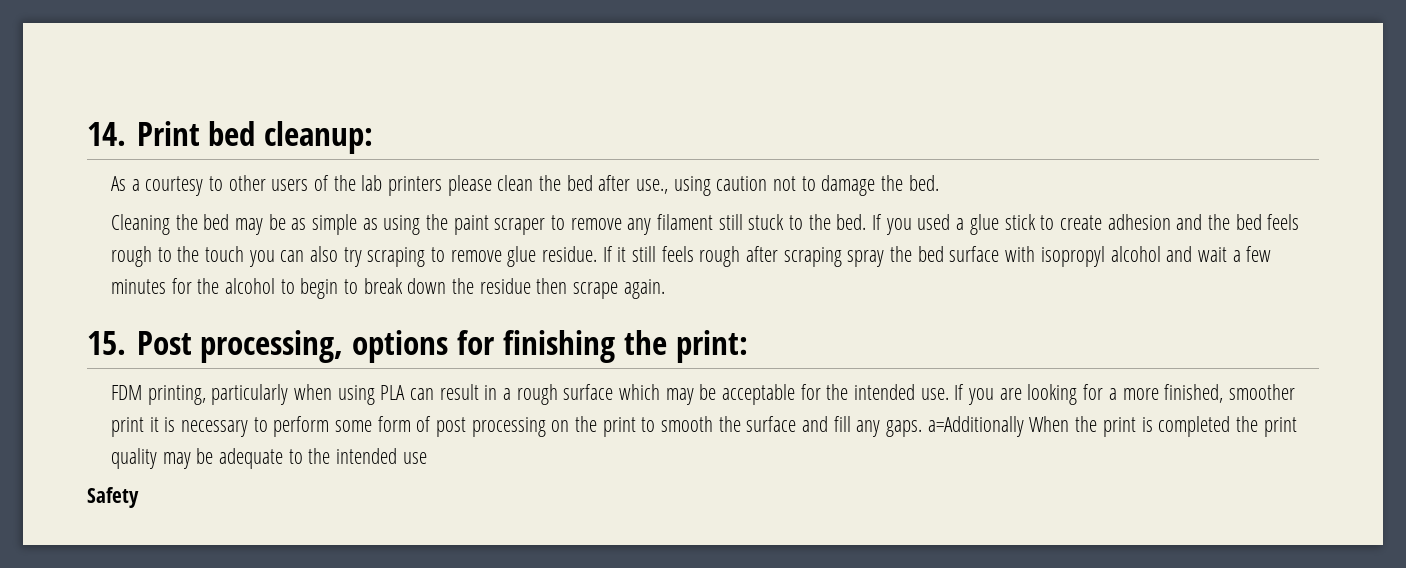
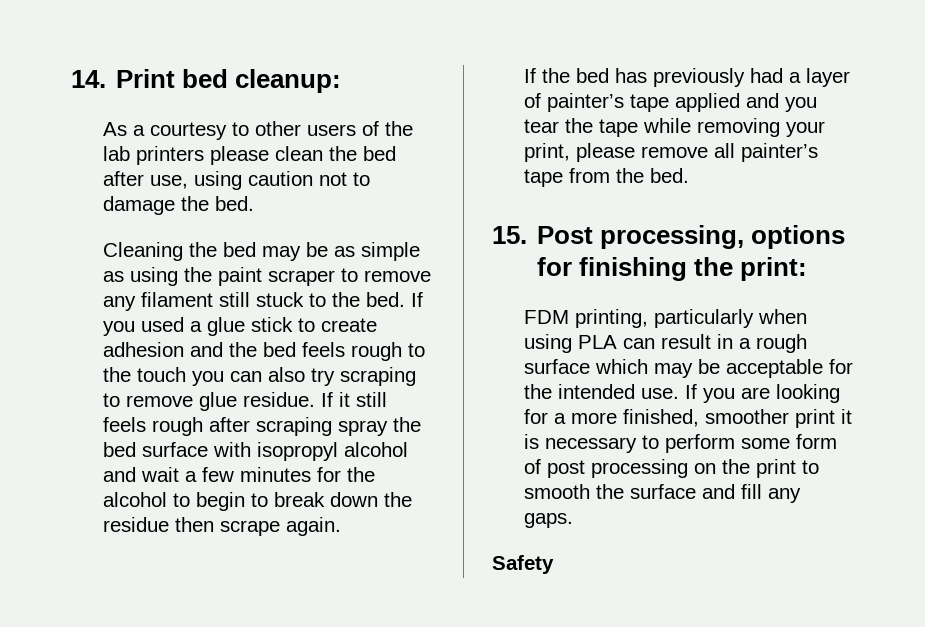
- As a courtesy to other users of the lab printers please clean the bed after use., using caution not to damage the bed.
+ As a courtesy to other users of the lab printers please clean the bed after use, using caution not to damage the bed.
+ If the bed has previously had a layer of painter’s tape applied and you tear the tape while removing your print, please remove all painter’s tape from the bed.
- If you are looking for a more finished, smoother print it is necessary to perform some form of post processing on the print to smooth the surface and fill any gaps. a=Additionally When the print is completed the print quality may be adequate to the intended use
+ If you are looking for a more finished, smoother print it is necessary to perform some form of post processing on the print to smooth the surface and fill any gaps.

